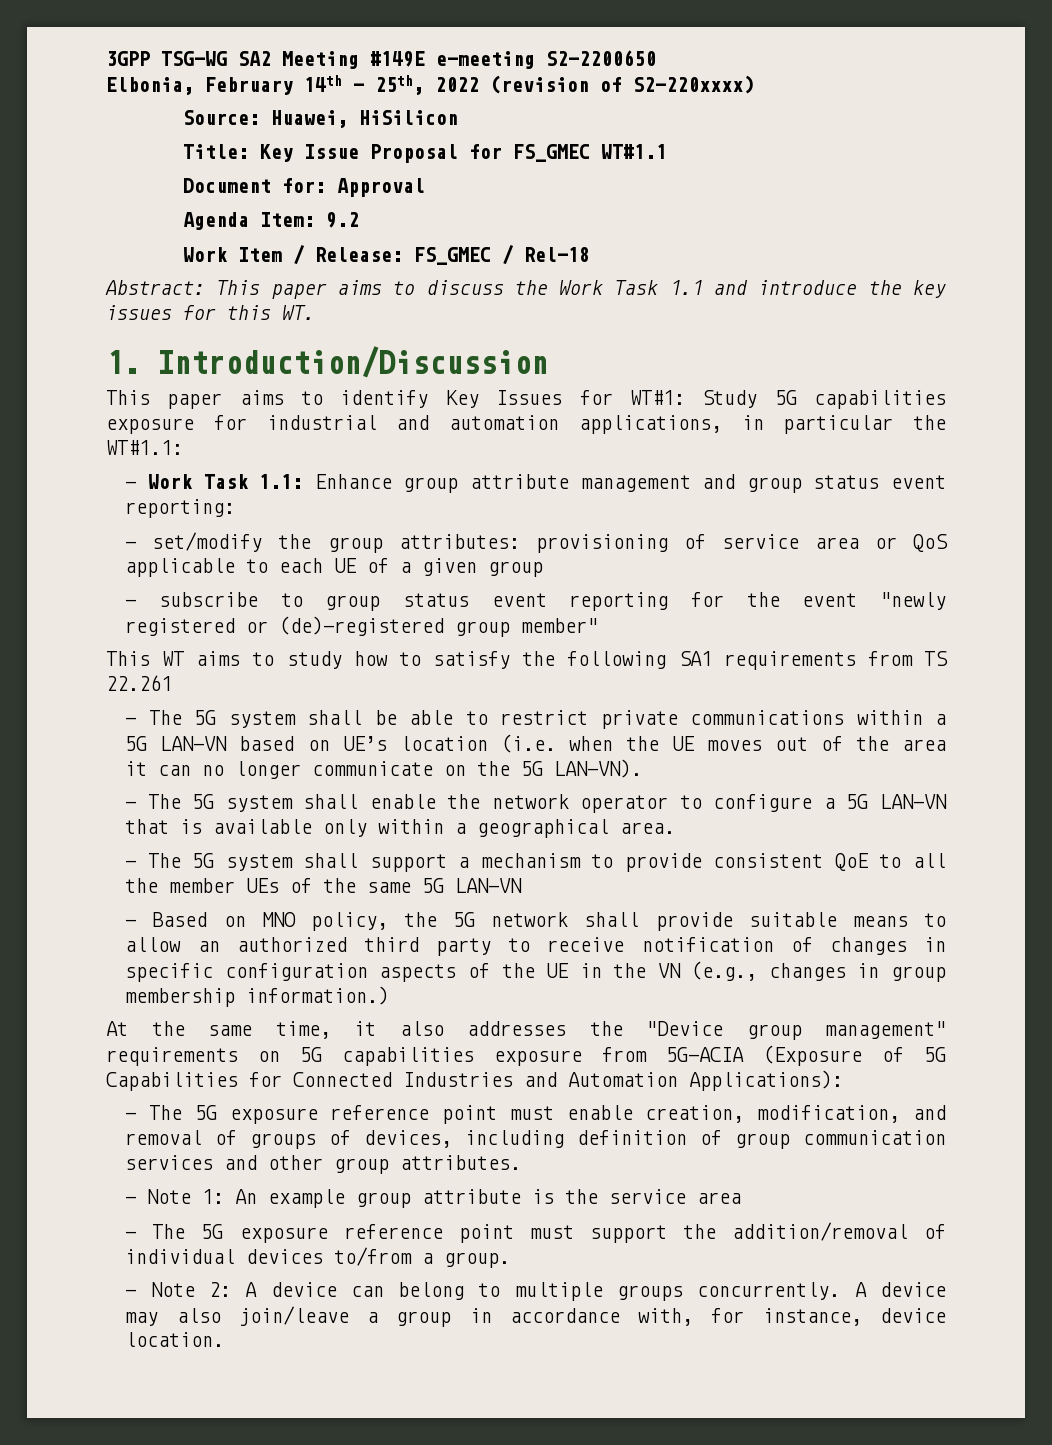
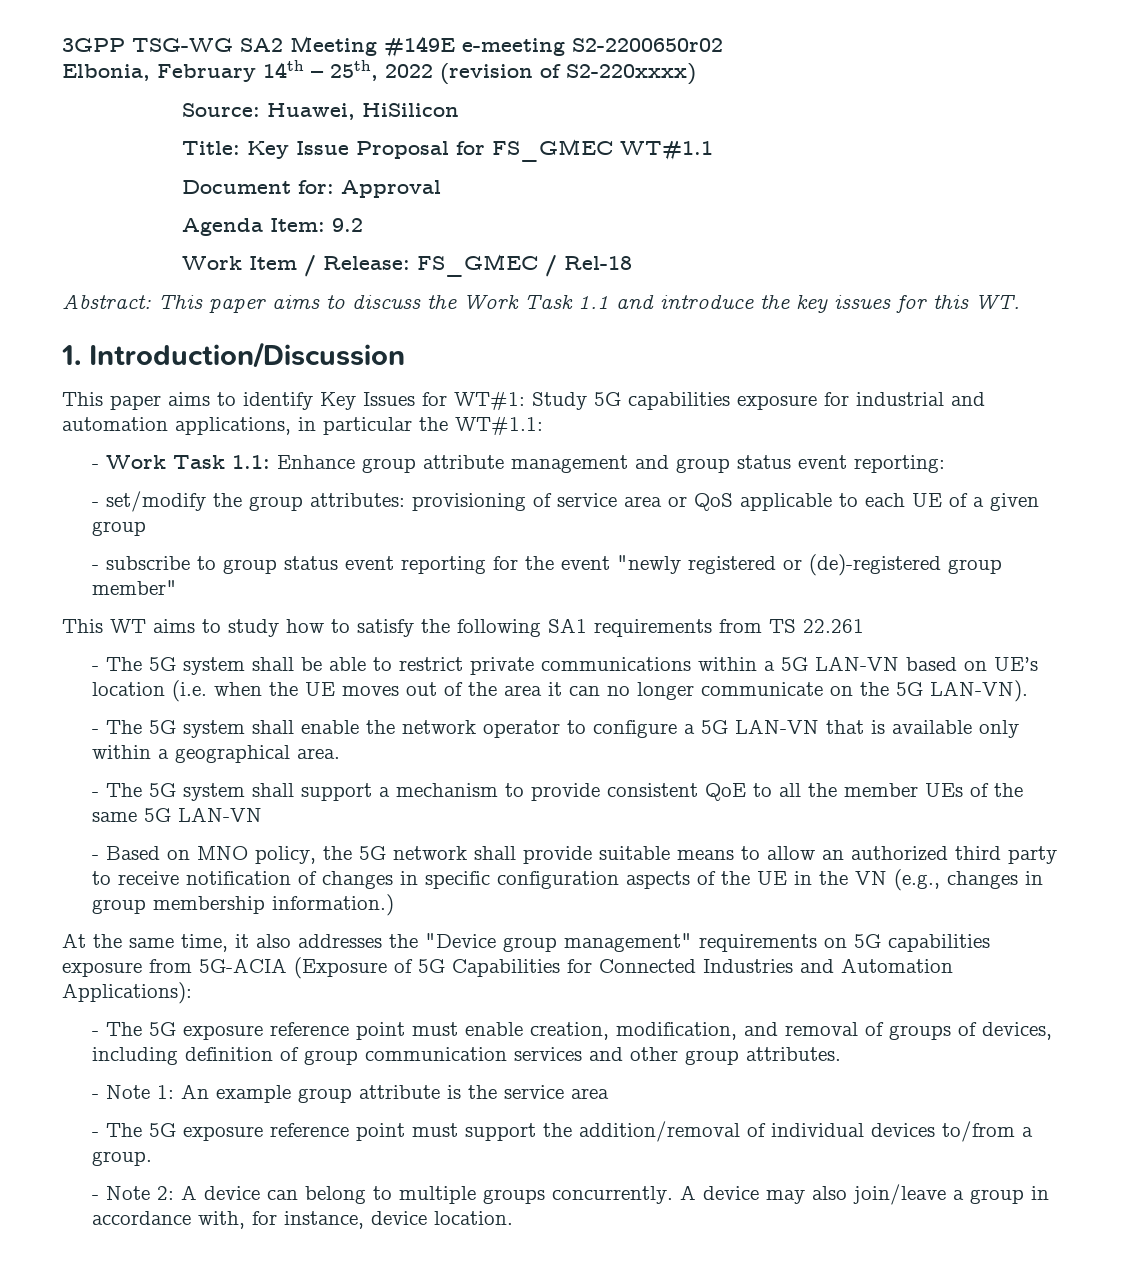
- 3GPP TSG-WG SA2 Meeting #149E e-meeting S2-2200650
+ 3GPP TSG-WG SA2 Meeting #149E e-meeting S2-2200650r02

